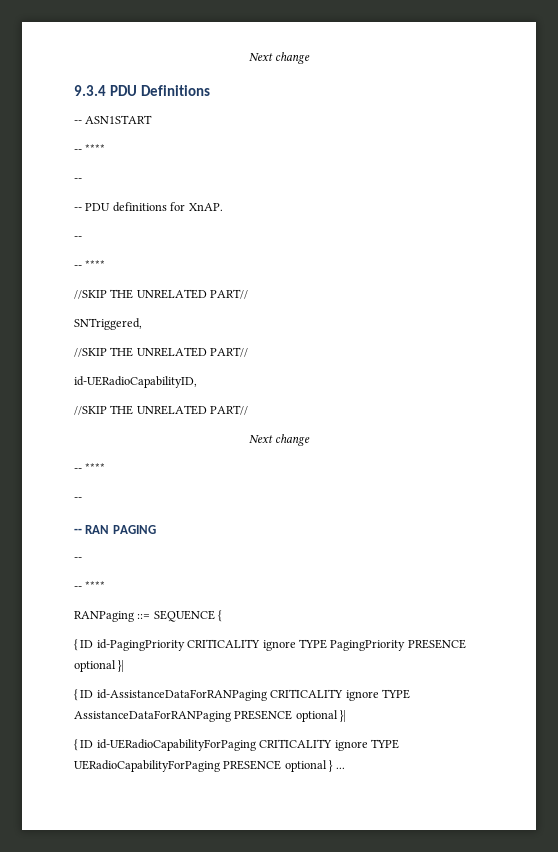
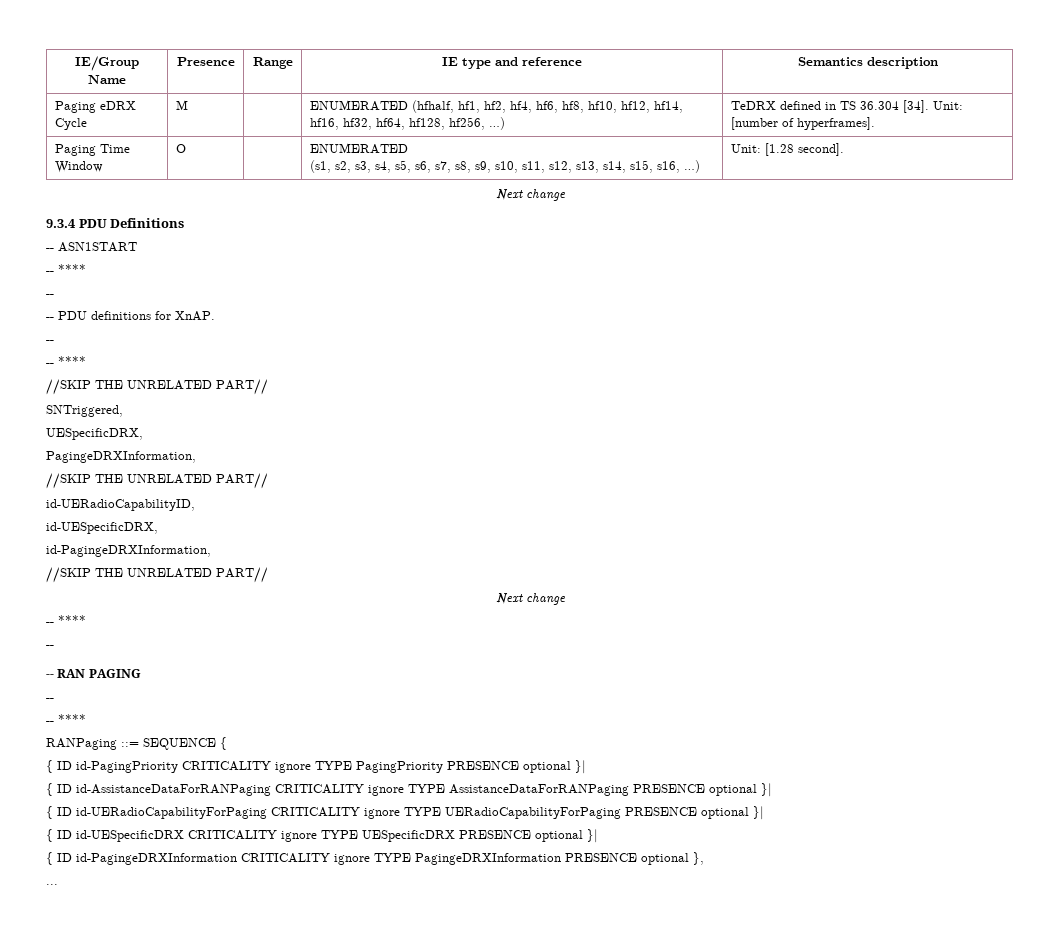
+ IE/Group Name | Presence | Range | IE type and reference | Semantics description
+ Paging eDRX Cycle | M | | ENUMERATED (hfhalf, hf1, hf2, hf4, hf6, hf8, hf10, hf12, hf14, hf16, hf32, hf64, hf128, hf256, …) | TeDRX defined in TS 36.304 [34]. Unit: [number of hyperframes].
+ Paging Time Window | O | | ENUMERATED
+ (s1, s2, s3, s4, s5, s6, s7, s8, s9, s10, s11, s12, s13, s14, s15, s16, …) | Unit: [1.28 second].
+ UESpecificDRX,
+ PagingeDRXInformation,
+ id-UESpecificDRX,
+ id-PagingeDRXInformation,
- { ID id-UERadioCapabilityForPaging CRITICALITY ignore TYPE UERadioCapabilityForPaging PRESENCE optional } ...
+ { ID id-UERadioCapabilityForPaging CRITICALITY ignore TYPE UERadioCapabilityForPaging PRESENCE optional }|
+ { ID id-UESpecificDRX CRITICALITY ignore TYPE UESpecificDRX PRESENCE optional }|
+ { ID id-PagingeDRXInformation CRITICALITY ignore TYPE PagingeDRXInformation PRESENCE optional },
+ ...

